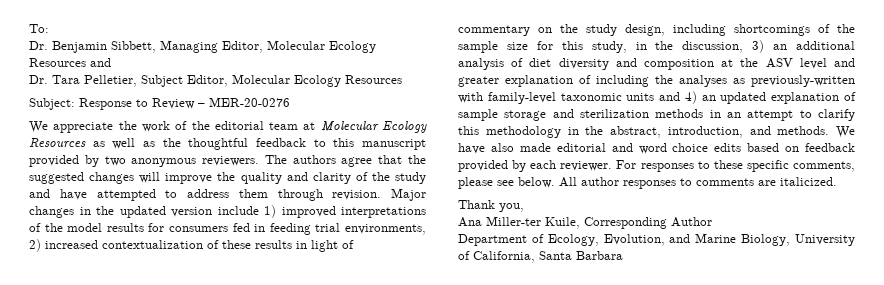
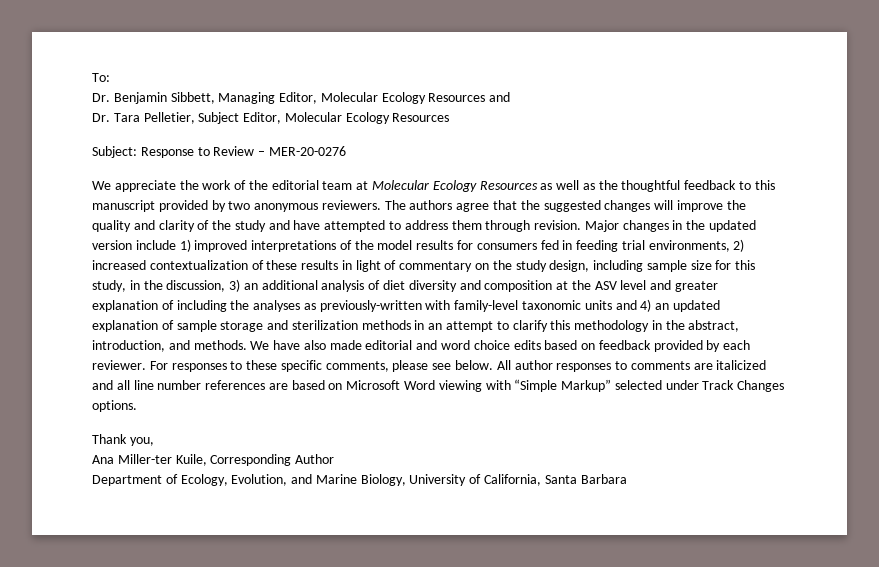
- Major changes in the updated version include 1) improved interpretations of the model results for consumers fed in feeding trial environments, 2) increased contextualization of these results in light of commentary on the study design, including shortcomings of the sample size for this study, in the discussion, 3) an additional analysis of diet diversity and composition at the ASV level and greater explanation of including the analyses as previously-written with family-level taxonomic units and 4) an updated explanation of sample storage and sterilization methods in an attempt to clarify this methodology in the abstract, introduction, and methods.
+ Major changes in the updated version include 1) improved interpretations of the model results for consumers fed in feeding trial environments, 2) increased contextualization of these results in light of commentary on the study design, including sample size for this study, in the discussion, 3) an additional analysis of diet diversity and composition at the ASV level and greater explanation of including the analyses as previously-written with family-level taxonomic units and 4) an updated explanation of sample storage and sterilization methods in an attempt to clarify this methodology in the abstract, introduction, and methods.
- All author responses to comments are italicized.
+ All author responses to comments are italicized and all line number references are based on Microsoft Word viewing with “Simple Markup” selected under Track Changes options.

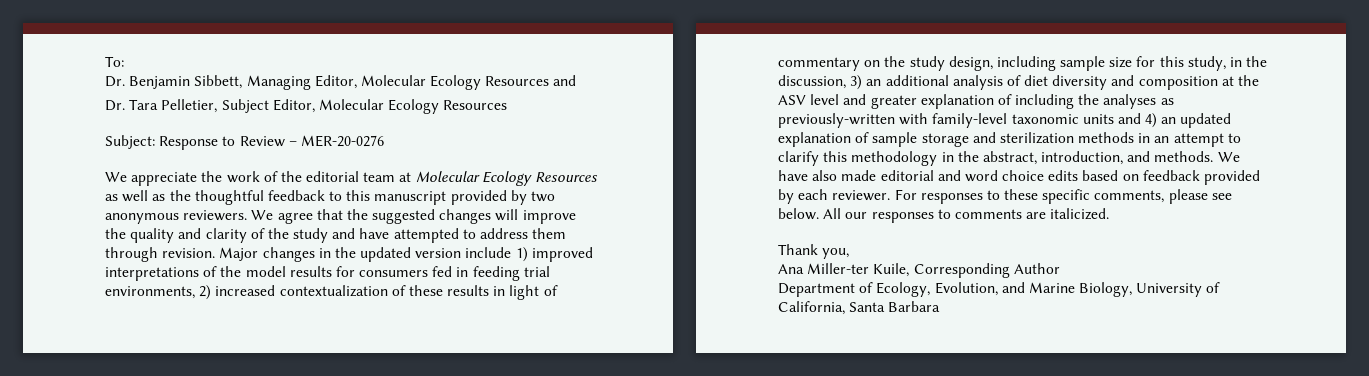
- The authors agree that the suggested changes will improve the quality and clarity of the study and have attempted to address them through revision.
+ We agree that the suggested changes will improve the quality and clarity of the study and have attempted to address them through revision.
- All author responses to comments are italicized and all line number references are based on Microsoft Word viewing with “Simple Markup” selected under Track Changes options.
+ All our responses to comments are italicized.

